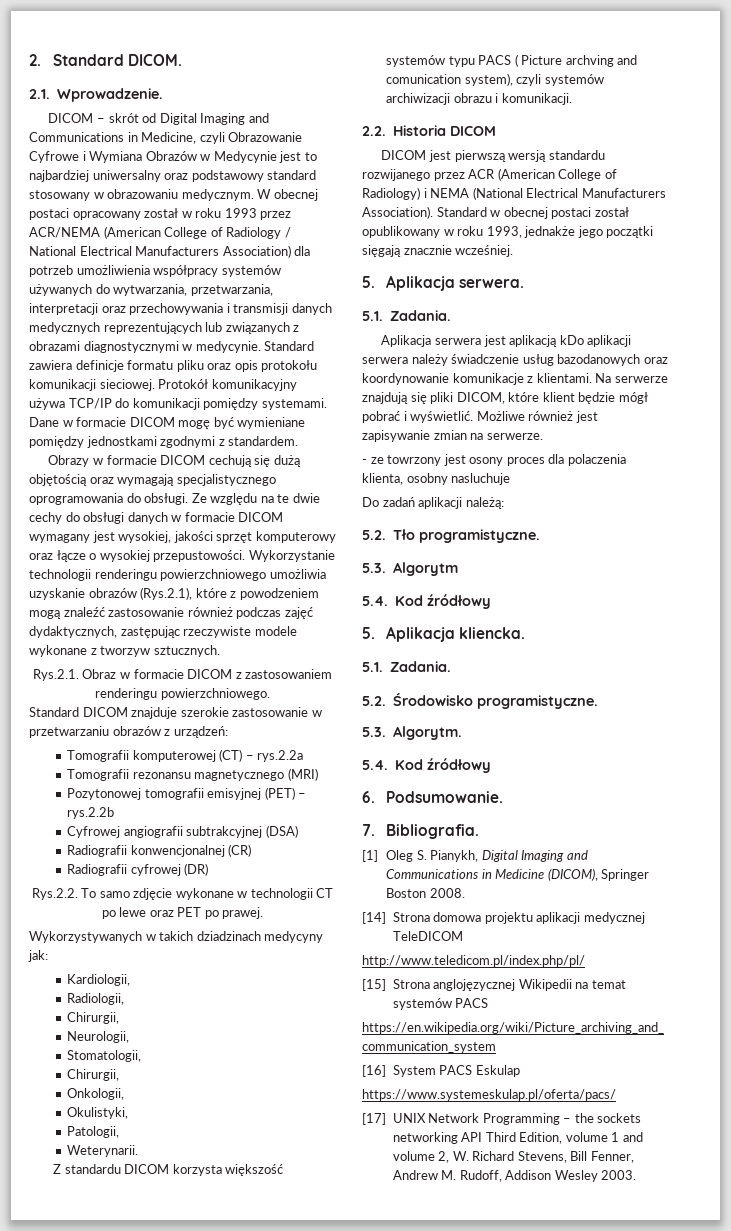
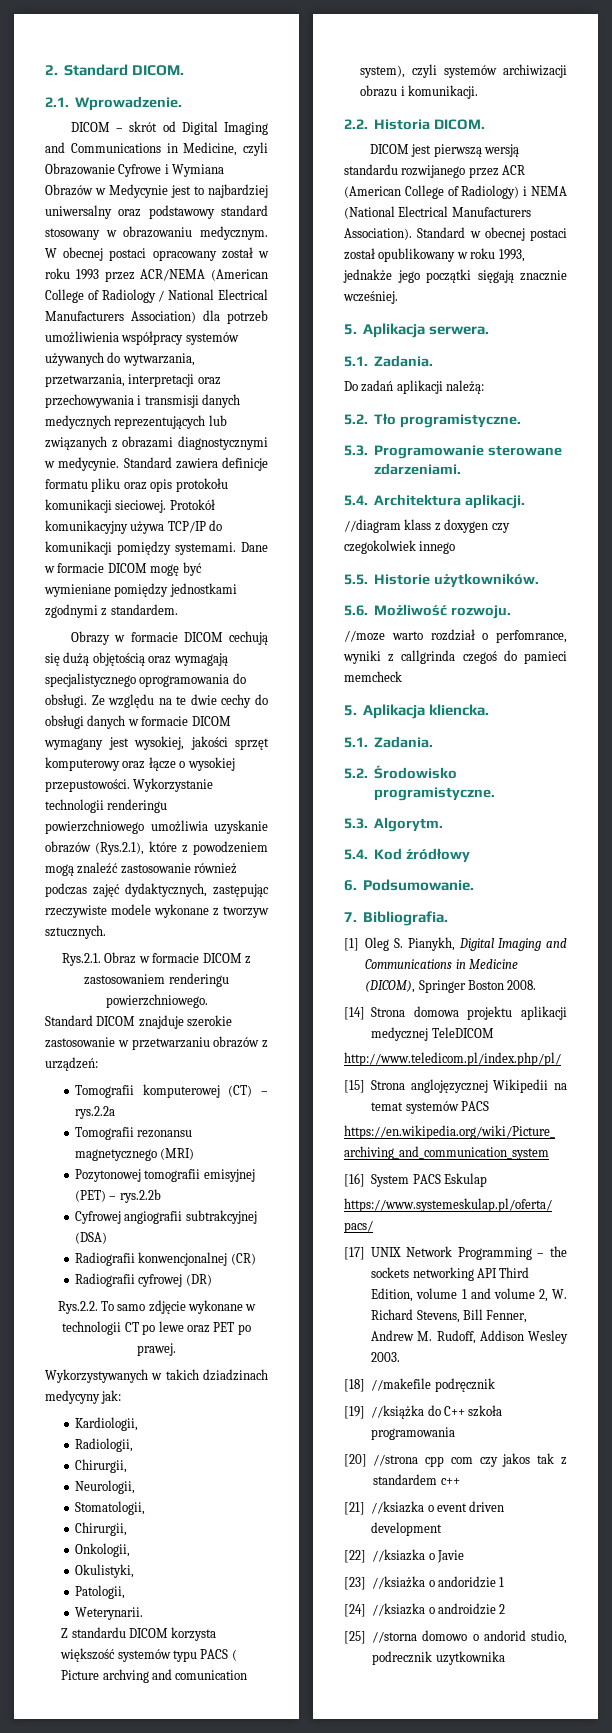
- 2.2. Historia DICOM
+ 2.2. Historia DICOM.
- Aplikacja serwera jest aplikacją kDo aplikacji serwera należy świadczenie usług bazodanowych oraz koordynowanie komunikacje z klientami. Na serwerze znajdują się pliki DICOM, które klient będzie mógł pobrać i wyświetlić. Możliwe również jest zapisywanie zmian na serwerze.
- - ze towrzony jest osony proces dla polaczenia klienta, osobny nasluchuje
- 5.3. Algorytm
- 5.4. Kod źródłowy
+ 5.3. Programowanie sterowane zdarzeniami.
+ 5.4. Architektura aplikacji.
+ //diagram klass z doxygen czy czegokolwiek innego
+ 5.5. Historie użytkowników.
+ 5.6. Możliwość rozwoju.
+ //moze warto rozdział o perfomrance, wyniki z callgrinda czegoś do pamieci memcheck
+ [18] //makefile podręcznik
+ [19] //książka do C++ szkoła programowania
+ [20] //strona cpp com czy jakos tak z standardem c++
+ [21] //ksiazka o event driven development
+ [22] //ksiazka o Javie
+ [23] //ksiażka o andoridzie 1
+ [24] //ksiazka o androidzie 2
+ [25] //storna domowo o andorid studio, podrecznik uzytkownika

